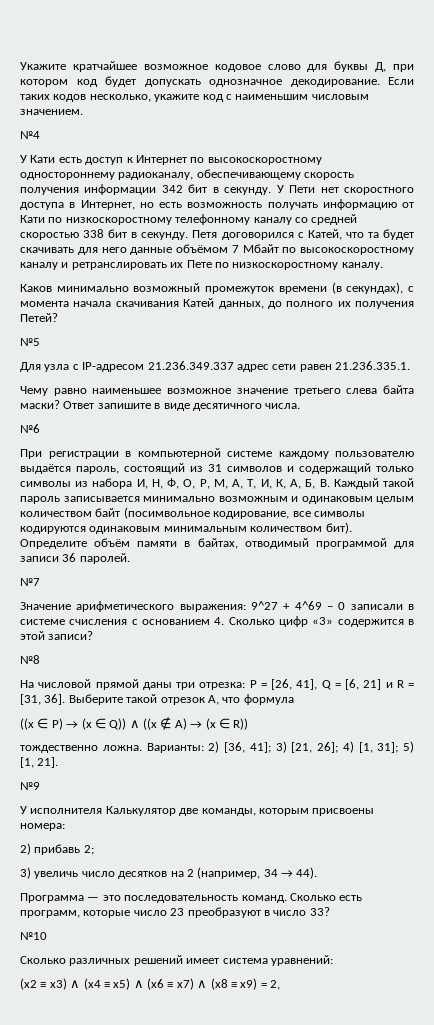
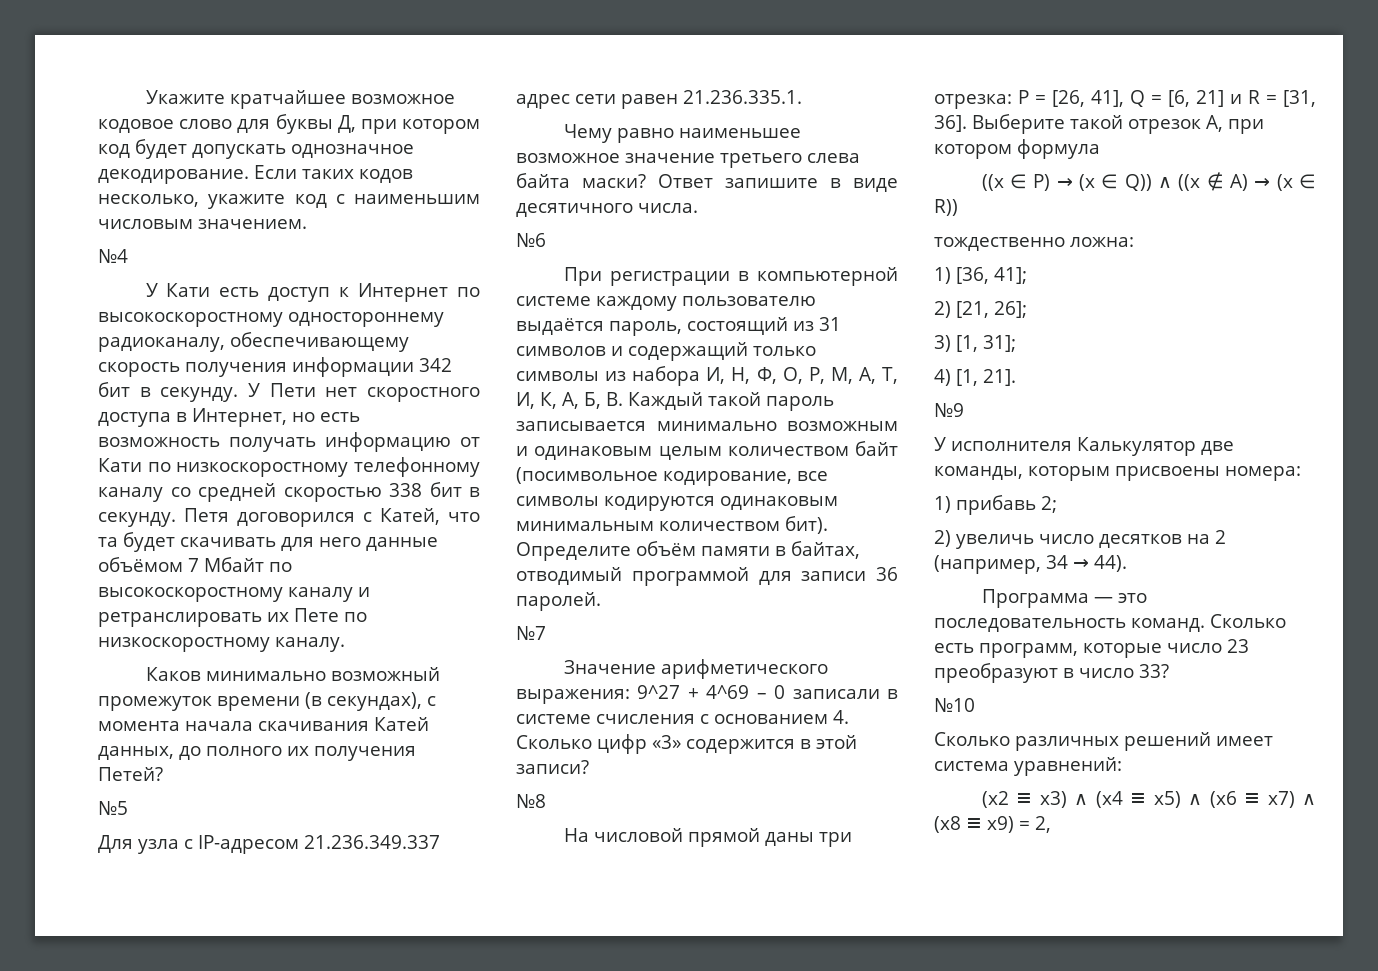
- Выберите такой отрезок A, что формула
+ Выберите такой отрезок A, при котором формула
- тождественно ложна. Варианты: 2) [36, 41]; 3) [21, 26]; 4) [1, 31]; 5) [1, 21].
+ тождественно ложна:
+ 1) [36, 41];
+ 2) [21, 26];
+ 3) [1, 31];
+ 4) [1, 21].
- 2) прибавь 2;
+ 1) прибавь 2;
- 3) увеличь число десятков на 2 (например, 34 → 44).
+ 2) увеличь число десятков на 2 (например, 34 → 44).

